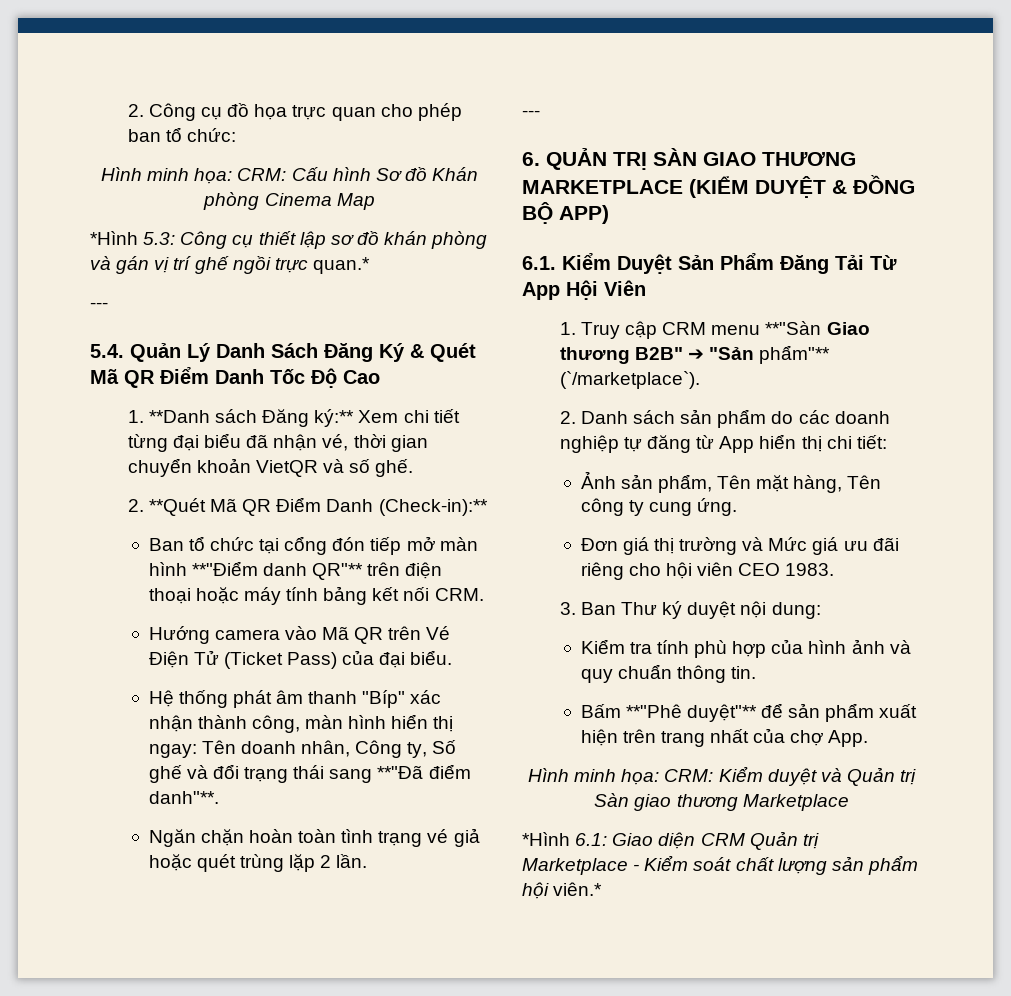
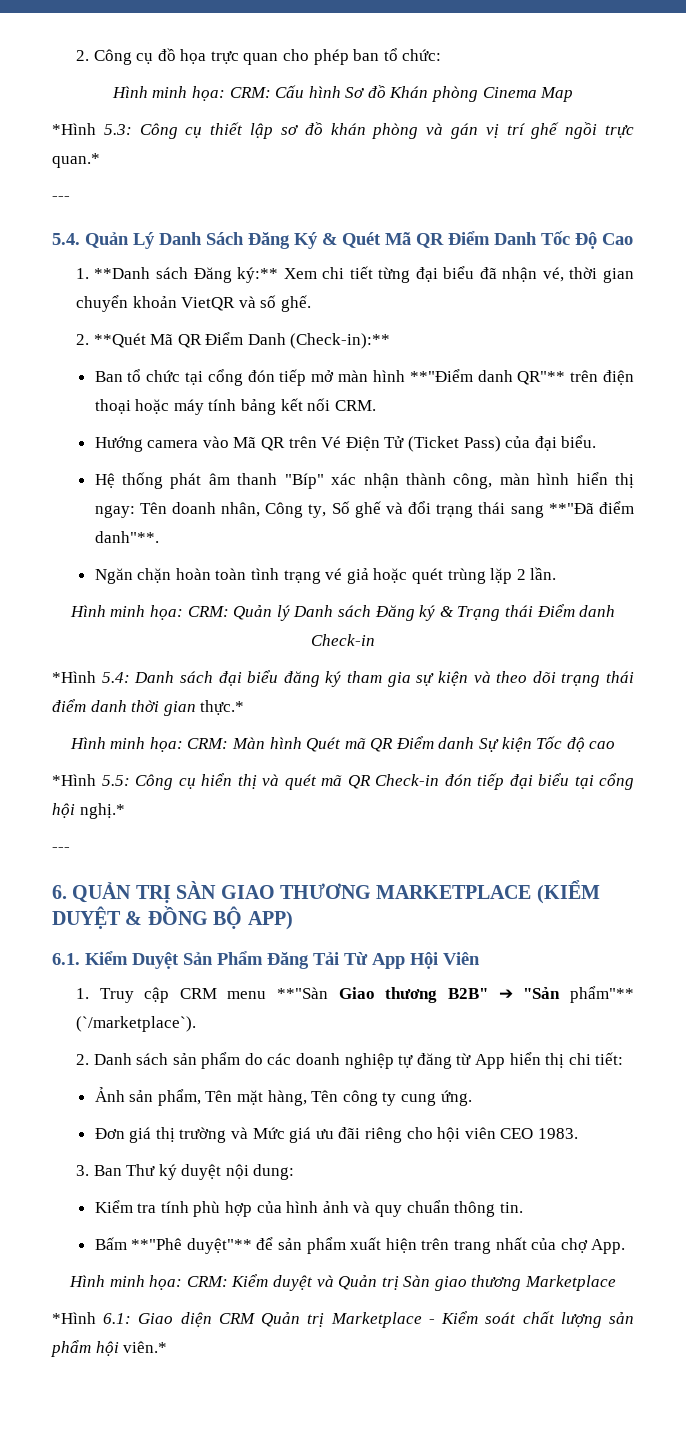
+ Hình minh họa: CRM: Quản lý Danh sách Đăng ký & Trạng thái Điểm danh Check-in
+ *Hình 5.4: Danh sách đại biểu đăng ký tham gia sự kiện và theo dõi trạng thái điểm danh thời gian thực.*
+ Hình minh họa: CRM: Màn hình Quét mã QR Điểm danh Sự kiện Tốc độ cao
+ *Hình 5.5: Công cụ hiển thị và quét mã QR Check-in đón tiếp đại biểu tại cổng hội nghị.*

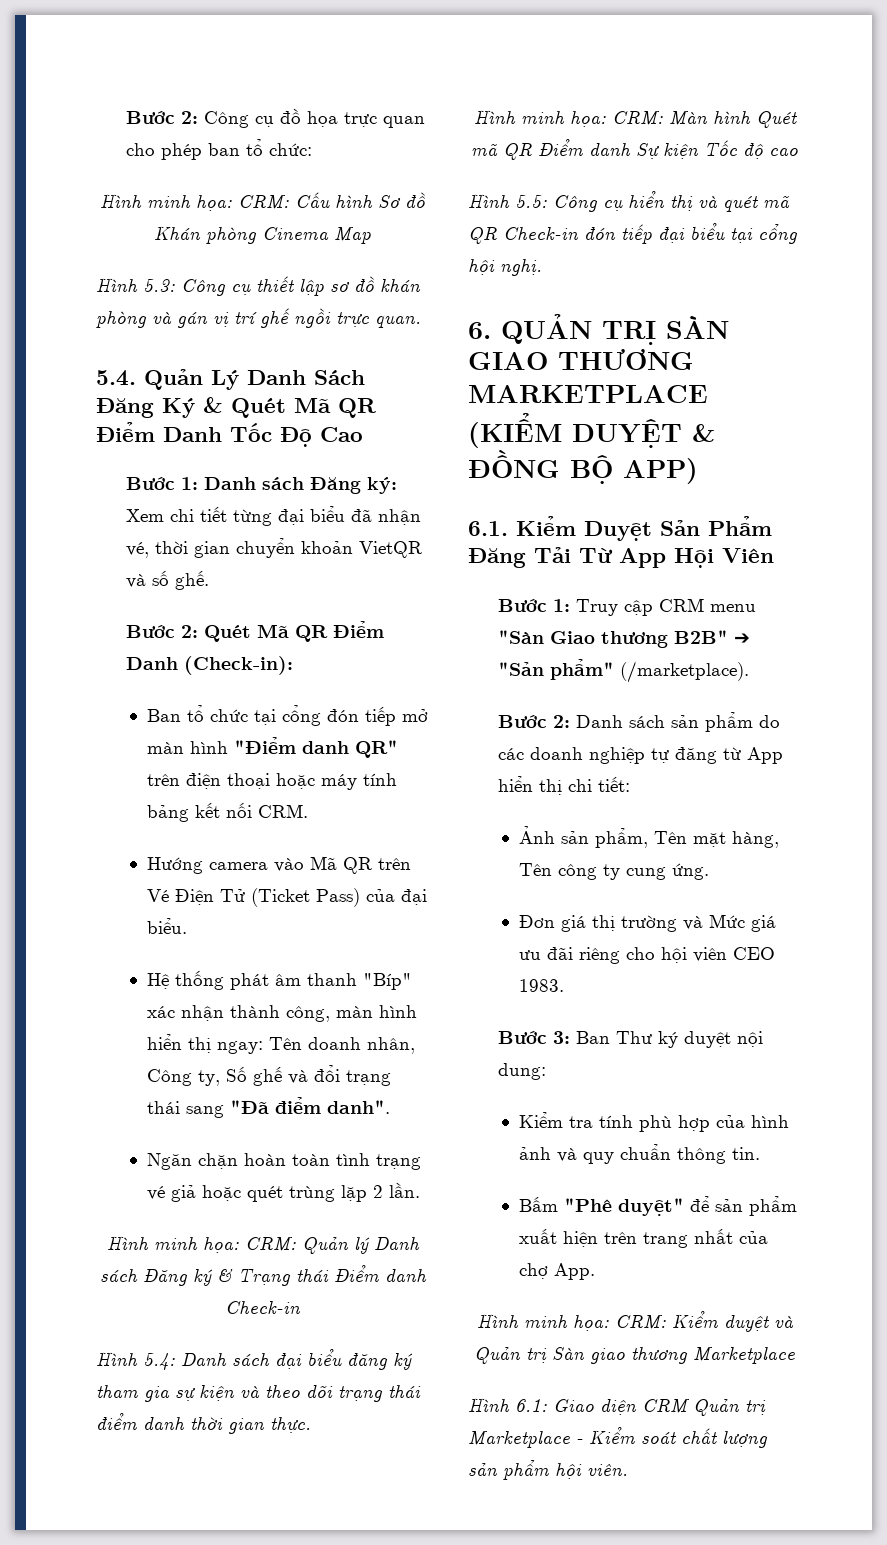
- 2. Công cụ đồ họa trực quan cho phép ban tổ chức:
+ Bước 2: Công cụ đồ họa trực quan cho phép ban tổ chức:
- *Hình 5.3: Công cụ thiết lập sơ đồ khán phòng và gán vị trí ghế ngồi trực quan.*
- ---
+ Hình 5.3: Công cụ thiết lập sơ đồ khán phòng và gán vị trí ghế ngồi trực quan.
- 1. **Danh sách Đăng ký:** Xem chi tiết từng đại biểu đã nhận vé, thời gian chuyển khoản VietQR và số ghế.
+ Bước 1: Danh sách Đăng ký: Xem chi tiết từng đại biểu đã nhận vé, thời gian chuyển khoản VietQR và số ghế.
- 2. **Quét Mã QR Điểm Danh (Check-in):**
+ Bước 2: Quét Mã QR Điểm Danh (Check-in):
- Ban tổ chức tại cổng đón tiếp mở màn hình **"Điểm danh QR"** trên điện thoại hoặc máy tính bảng kết nối CRM.
+ Ban tổ chức tại cổng đón tiếp mở màn hình "Điểm danh QR" trên điện thoại hoặc máy tính bảng kết nối CRM.
- Hệ thống phát âm thanh "Bíp" xác nhận thành công, màn hình hiển thị ngay: Tên doanh nhân, Công ty, Số ghế và đổi trạng thái sang **"Đã điểm danh"**.
+ Hệ thống phát âm thanh "Bíp" xác nhận thành công, màn hình hiển thị ngay: Tên doanh nhân, Công ty, Số ghế và đổi trạng thái sang "Đã điểm danh".
- *Hình 5.4: Danh sách đại biểu đăng ký tham gia sự kiện và theo dõi trạng thái điểm danh thời gian thực.*
+ Hình 5.4: Danh sách đại biểu đăng ký tham gia sự kiện và theo dõi trạng thái điểm danh thời gian thực.
- *Hình 5.5: Công cụ hiển thị và quét mã QR Check-in đón tiếp đại biểu tại cổng hội nghị.*
- ---
+ Hình 5.5: Công cụ hiển thị và quét mã QR Check-in đón tiếp đại biểu tại cổng hội nghị.
- 1. Truy cập CRM menu **"Sàn Giao thương B2B" ➔ "Sản phẩm"** (`/marketplace`).
- 2. Danh sách sản phẩm do các doanh nghiệp tự đăng từ App hiển thị chi tiết:
+ Bước 1: Truy cập CRM menu "Sàn Giao thương B2B" ➔ "Sản phẩm" (/marketplace).
+ Bước 2: Danh sách sản phẩm do các doanh nghiệp tự đăng từ App hiển thị chi tiết:
- 3. Ban Thư ký duyệt nội dung:
+ Bước 3: Ban Thư ký duyệt nội dung:
- Bấm **"Phê duyệt"** để sản phẩm xuất hiện trên trang nhất của chợ App.
+ Bấm "Phê duyệt" để sản phẩm xuất hiện trên trang nhất của chợ App.
- *Hình 6.1: Giao diện CRM Quản trị Marketplace - Kiểm soát chất lượng sản phẩm hội viên.*
+ Hình 6.1: Giao diện CRM Quản trị Marketplace - Kiểm soát chất lượng sản phẩm hội viên.

